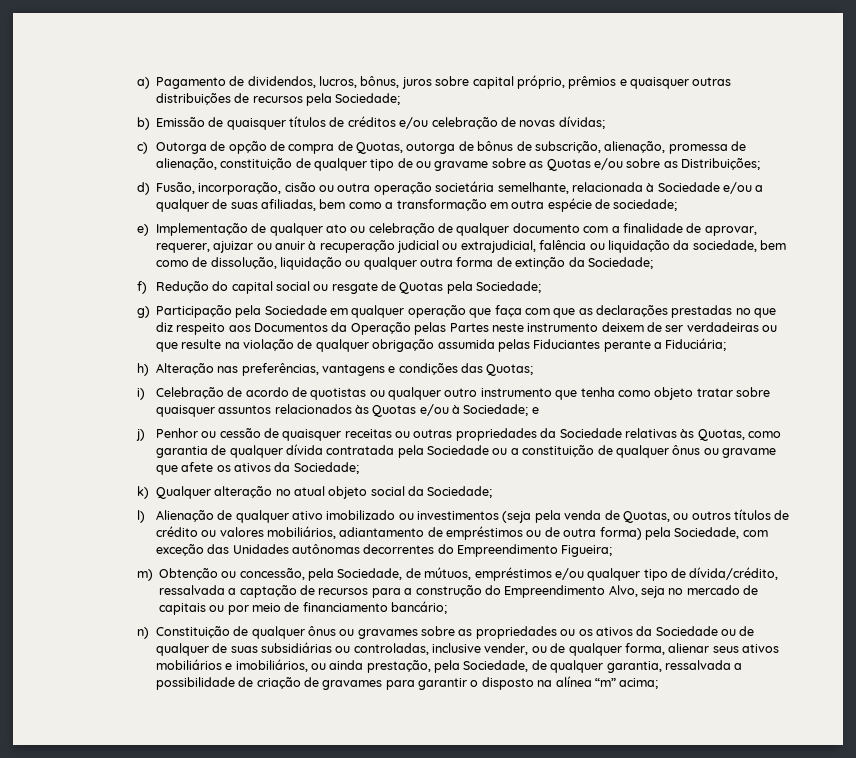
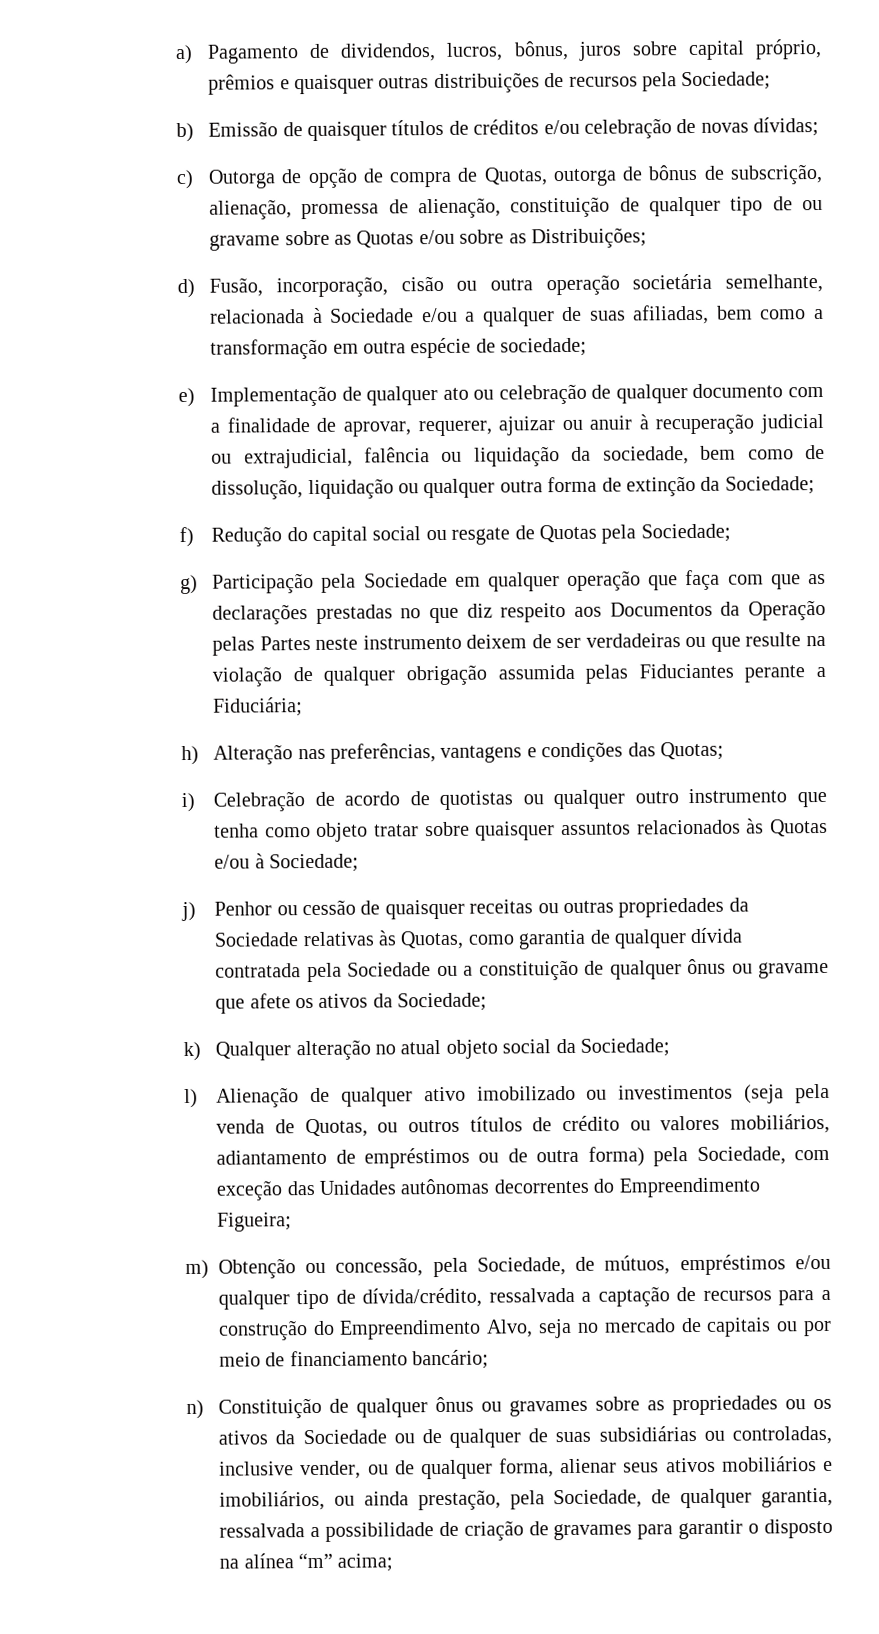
- i) Celebração de acordo de quotistas ou qualquer outro instrumento que tenha como objeto tratar sobre quaisquer assuntos relacionados às Quotas e/ou à Sociedade; e
+ i) Celebração de acordo de quotistas ou qualquer outro instrumento que tenha como objeto tratar sobre quaisquer assuntos relacionados às Quotas e/ou à Sociedade;

